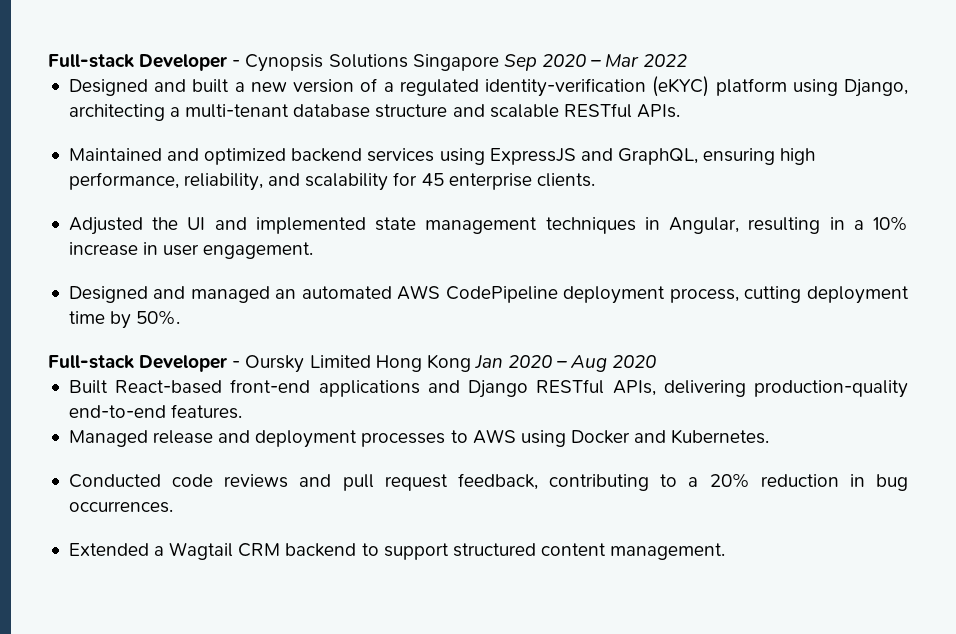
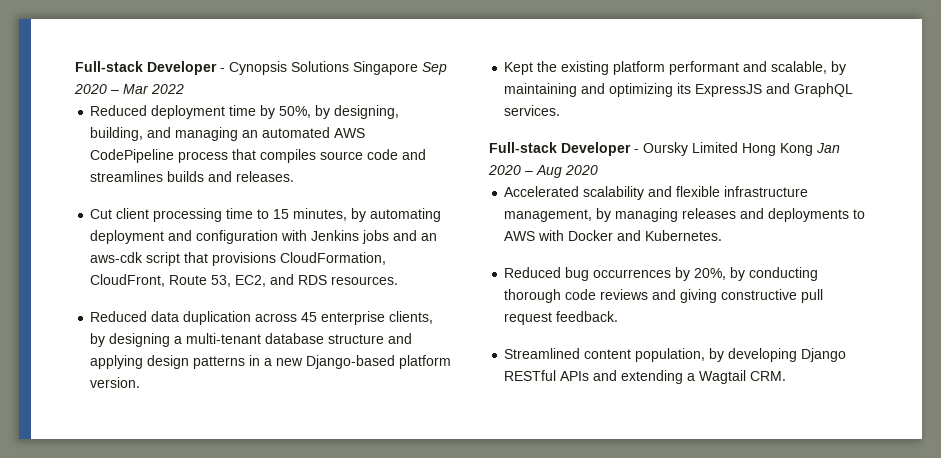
- Designed and built a new version of a regulated identity-verification (eKYC) platform using Django, architecting a multi-tenant database structure and scalable RESTful APIs.
- Maintained and optimized backend services using ExpressJS and GraphQL, ensuring high performance, reliability, and scalability for 45 enterprise clients.
- Adjusted the UI and implemented state management techniques in Angular, resulting in a 10% increase in user engagement.
- Designed and managed an automated AWS CodePipeline deployment process, cutting deployment time by 50%.
+ Reduced deployment time by 50%, by designing, building, and managing an automated AWS CodePipeline process that compiles source code and streamlines builds and releases.
+ Cut client processing time to 15 minutes, by automating deployment and configuration with Jenkins jobs and an aws-cdk script that provisions CloudFormation, CloudFront, Route 53, EC2, and RDS resources.
+ Reduced data duplication across 45 enterprise clients, by designing a multi-tenant database structure and applying design patterns in a new Django-based platform version.
+ Kept the existing platform performant and scalable, by maintaining and optimizing its ExpressJS and GraphQL services.
- Built React-based front-end applications and Django RESTful APIs, delivering production-quality end-to-end features.
- Managed release and deployment processes to AWS using Docker and Kubernetes.
+ Accelerated scalability and flexible infrastructure management, by managing releases and deployments to AWS with Docker and Kubernetes.
- Conducted code reviews and pull request feedback, contributing to a 20% reduction in bug occurrences.
- Extended a Wagtail CRM backend to support structured content management.
+ Reduced bug occurrences by 20%, by conducting thorough code reviews and giving constructive pull request feedback.
+ Streamlined content population, by developing Django RESTful APIs and extending a Wagtail CRM.

